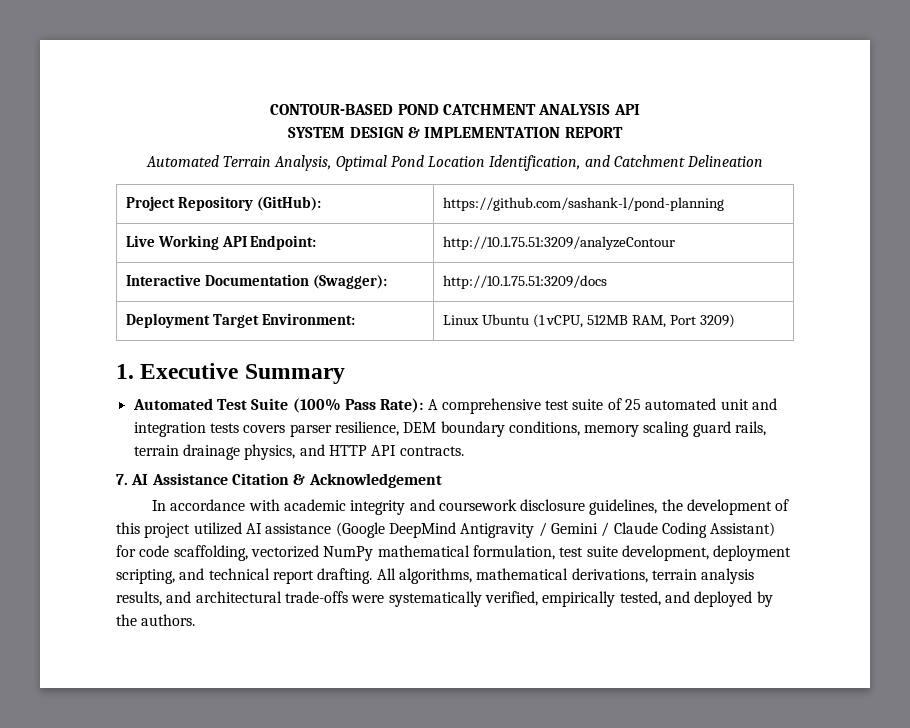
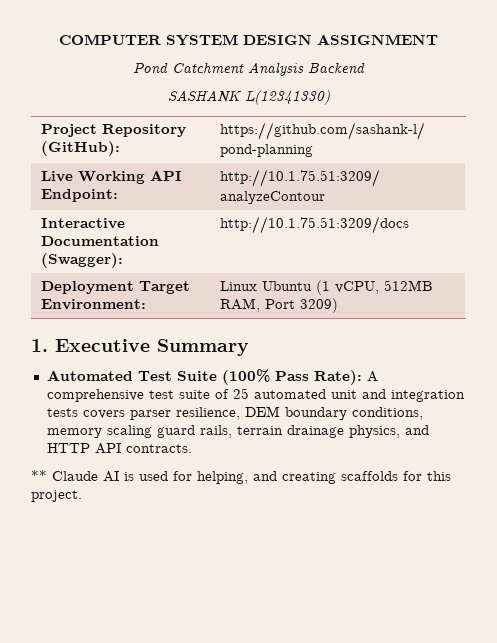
- CONTOUR-BASED POND CATCHMENT ANALYSIS API
- SYSTEM DESIGN & IMPLEMENTATION REPORT
- Automated Terrain Analysis, Optimal Pond Location Identification, and Catchment Delineation
+ COMPUTER SYSTEM DESIGN ASSIGNMENT
+ Pond Catchment Analysis Backend
+ SASHANK L(12341330)
- 7. AI Assistance Citation & Acknowledgement
- In accordance with academic integrity and coursework disclosure guidelines, the development of this project utilized AI assistance (Google DeepMind Antigravity / Gemini / Claude Coding Assistant) for code scaffolding, vectorized NumPy mathematical formulation, test suite development, deployment scripting, and technical report drafting. All algorithms, mathematical derivations, terrain analysis results, and architectural trade-offs were systematically verified, empirically tested, and deployed by the authors.
+ ** Claude AI is used for helping, and creating scaffolds for this project.

